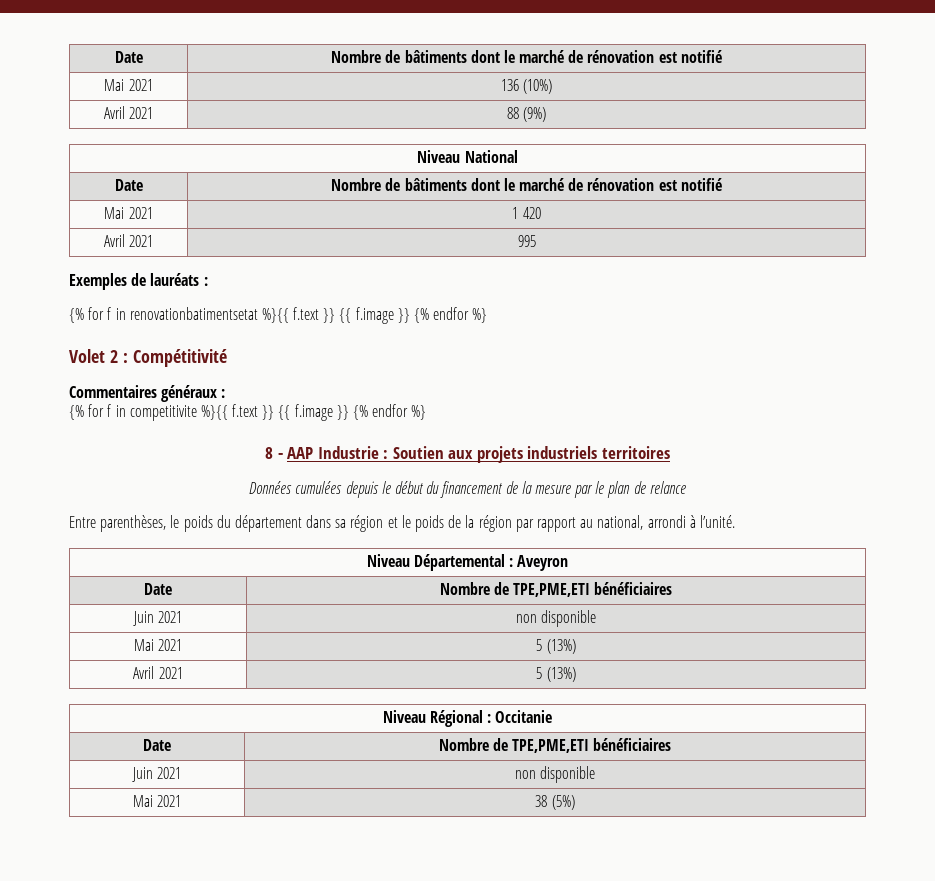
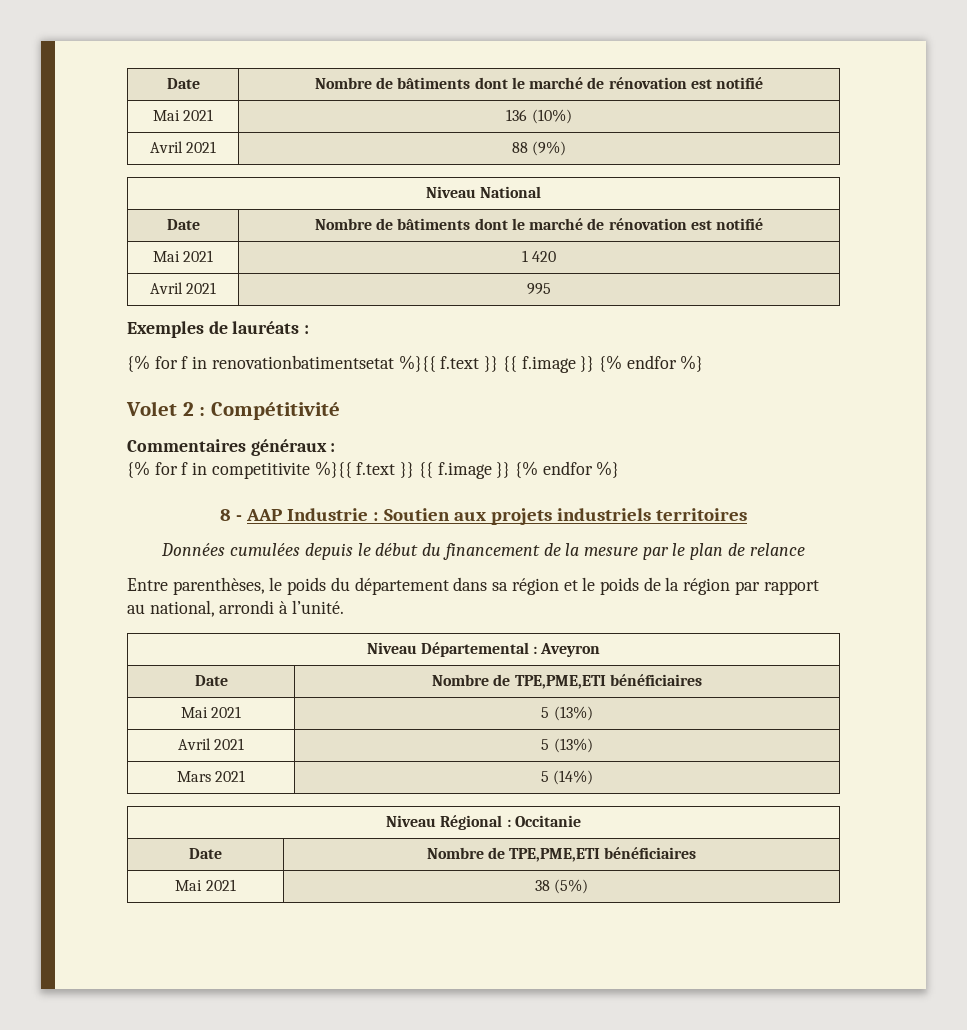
  Niveau Départemental : Aveyron
  Date | Nombre de TPE,PME,ETI bénéficiaires
- Juin 2021 | non disponible
+ Mars 2021 | 5 (14%)
  Niveau Régional : Occitanie
  Date | Nombre de TPE,PME,ETI bénéficiaires
- Juin 2021 | non disponible

